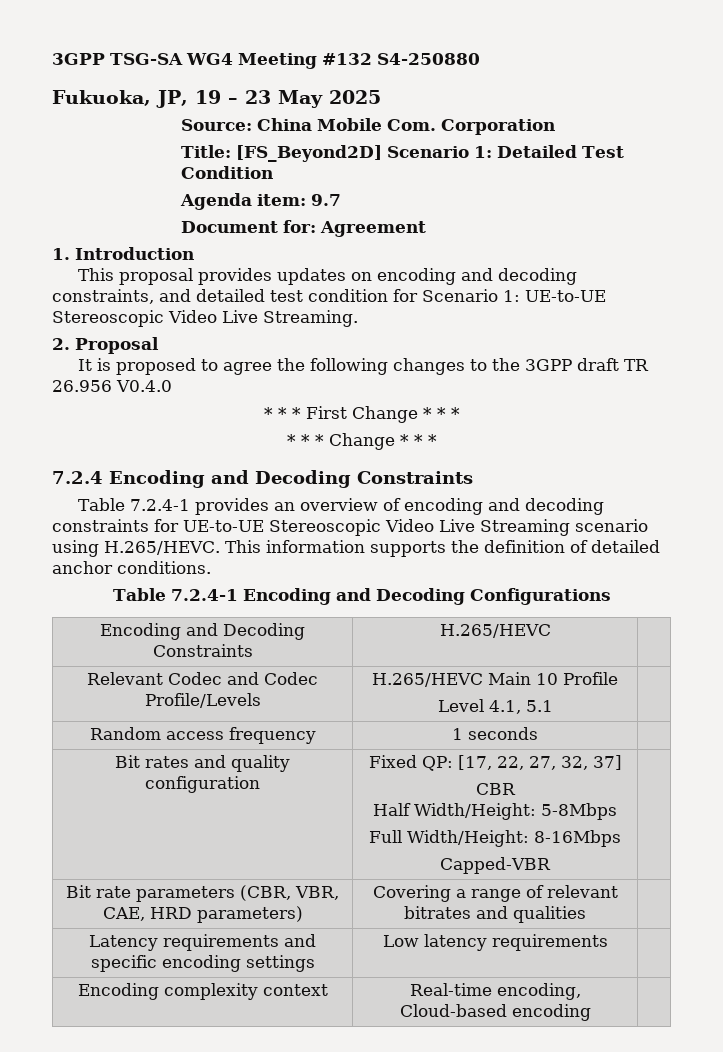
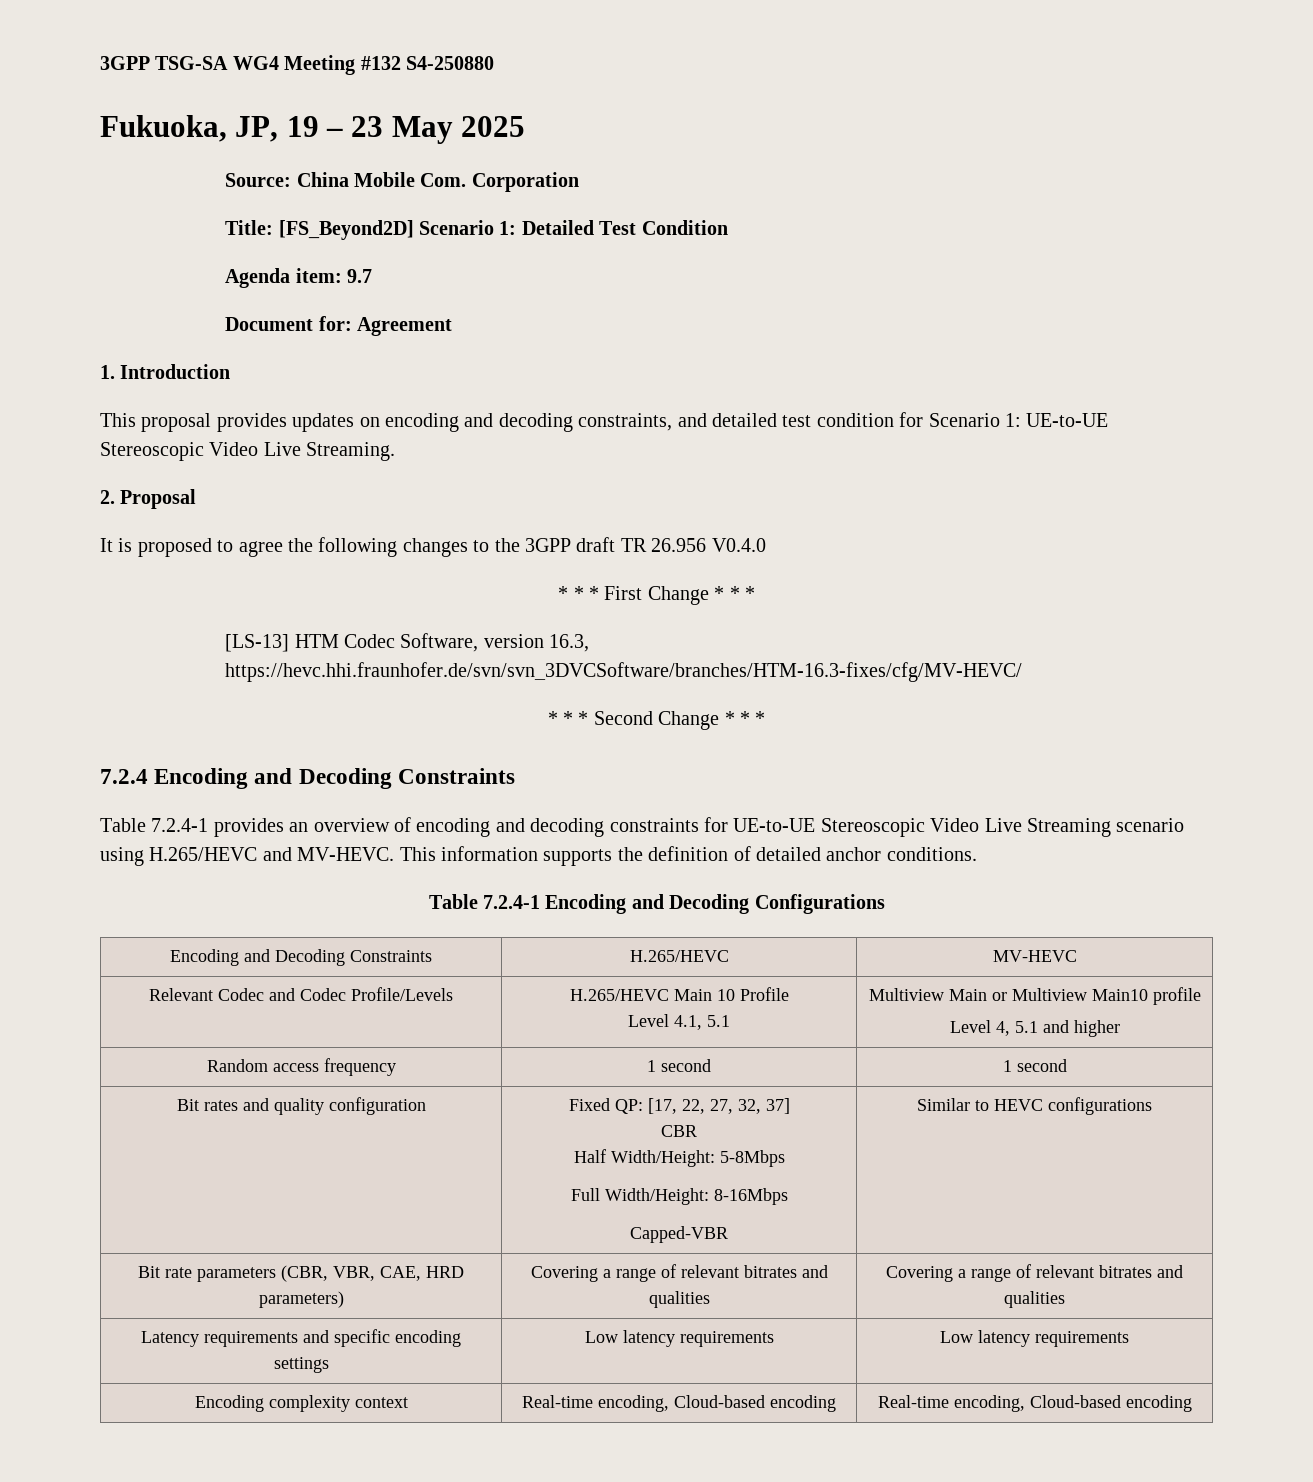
- * * * Change * * *
+ [LS-13] HTM Codec Software, version 16.3, https://hevc.hhi.fraunhofer.de/svn/svn_3DVCSoftware/branches/HTM-16.3-fixes/cfg/MV-HEVC/
+ * * * Second Change * * *
- Table 7.2.4-1 provides an overview of encoding and decoding constraints for UE-to-UE Stereoscopic Video Live Streaming scenario using H.265/HEVC. This information supports the definition of detailed anchor conditions.
+ Table 7.2.4-1 provides an overview of encoding and decoding constraints for UE-to-UE Stereoscopic Video Live Streaming scenario using H.265/HEVC and MV-HEVC. This information supports the definition of detailed anchor conditions.
- Encoding and Decoding Constraints | H.265/HEVC |
+ Encoding and Decoding Constraints | H.265/HEVC | MV-HEVC
  Relevant Codec and Codec Profile/Levels | H.265/HEVC Main 10 Profile
- Level 4.1, 5.1 |
+ Level 4.1, 5.1 | Multiview Main or Multiview Main10 profile
+ Level 4, 5.1 and higher
- Random access frequency | 1 seconds |
+ Random access frequency | 1 second | 1 second
  Bit rates and quality configuration | Fixed QP: [17, 22, 27, 32, 37]
  CBR
  Half Width/Height: 5-8Mbps
  Full Width/Height: 8-16Mbps
- Capped-VBR |
+ Capped-VBR | Similar to HEVC configurations
- Bit rate parameters (CBR, VBR, CAE, HRD parameters) | Covering a range of relevant bitrates and qualities |
+ Bit rate parameters (CBR, VBR, CAE, HRD parameters) | Covering a range of relevant bitrates and qualities | Covering a range of relevant bitrates and qualities
- Latency requirements and specific encoding settings | Low latency requirements |
+ Latency requirements and specific encoding settings | Low latency requirements | Low latency requirements
- Encoding complexity context | Real-time encoding, Cloud-based encoding |
+ Encoding complexity context | Real-time encoding, Cloud-based encoding | Real-time encoding, Cloud-based encoding

